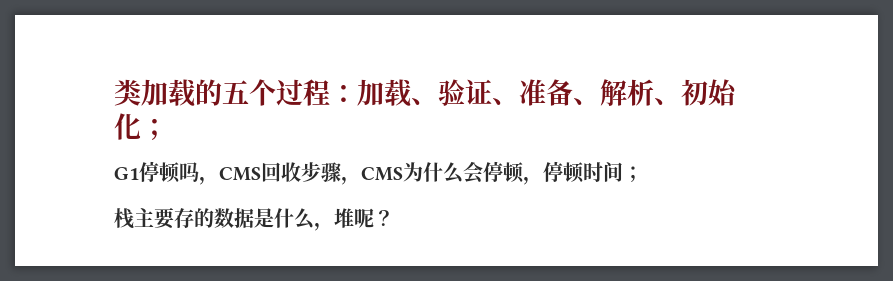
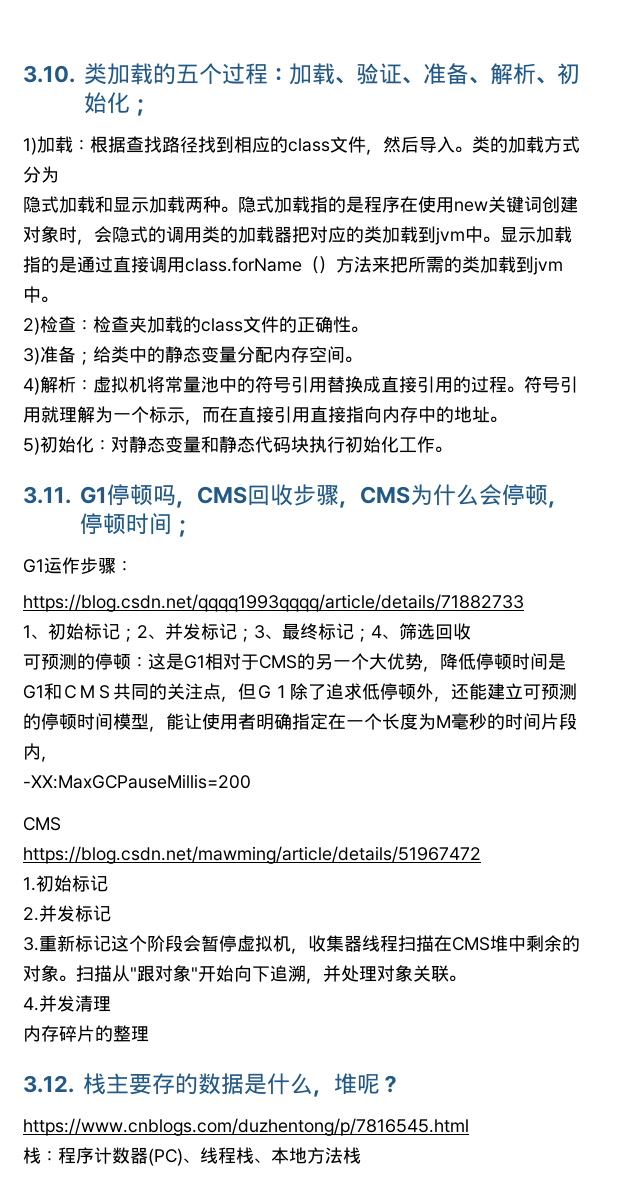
- 类加载的五个过程：加载、验证、准备、解析、初始化；
+ 3.10.类加载的五个过程：加载、验证、准备、解析、初始化；
- G1停顿吗，CMS回收步骤，CMS为什么会停顿，停顿时间；
+ 1)加载：根据查找路径找到相应的class文件，然后导入。类的加载方式分为
+ 隐式加载和显示加载两种。隐式加载指的是程序在使用new关键词创建对象时，会隐式的调用类的加载器把对应的类加载到jvm中。显示加载指的是通过直接调用class.forName（）方法来把所需的类加载到jvm中。
+ 2)检查：检查夹加载的class文件的正确性。
+ 3)准备；给类中的静态变量分配内存空间。
+ 4)解析：虚拟机将常量池中的符号引用替换成直接引用的过程。符号引用就理解为一个标示，而在直接引用直接指向内存中的地址。
+ 5)初始化：对静态变量和静态代码块执行初始化工作。
+ 3.11. G1停顿吗，CMS回收步骤，CMS为什么会停顿，停顿时间；
- 栈主要存的数据是什么，堆呢？
+ G1运作步骤：
+ https://blog.csdn.net/qqqq1993qqqq/article/details/71882733
+ 1、初始标记；2、并发标记；3、最终标记；4、筛选回收
+ 可预测的停顿：这是G1相对于CMS的另一个大优势，降低停顿时间是G1和ＣＭＳ共同的关注点，但Ｇ１除了追求低停顿外，还能建立可预测的停顿时间模型，能让使用者明确指定在一个长度为M毫秒的时间片段内，
+ -XX:MaxGCPauseMillis=200
+ CMS
+ https://blog.csdn.net/mawming/article/details/51967472
+ 1.初始标记
+ 2.并发标记
+ 3.重新标记这个阶段会暂停虚拟机，收集器线程扫描在CMS堆中剩余的对象。扫描从"跟对象"开始向下追溯，并处理对象关联。
+ 4.并发清理
+ 内存碎片的整理
+ 3.12.栈主要存的数据是什么，堆呢？
+ https://www.cnblogs.com/duzhentong/p/7816545.html
+ 栈：程序计数器(PC)、线程栈、本地方法栈

